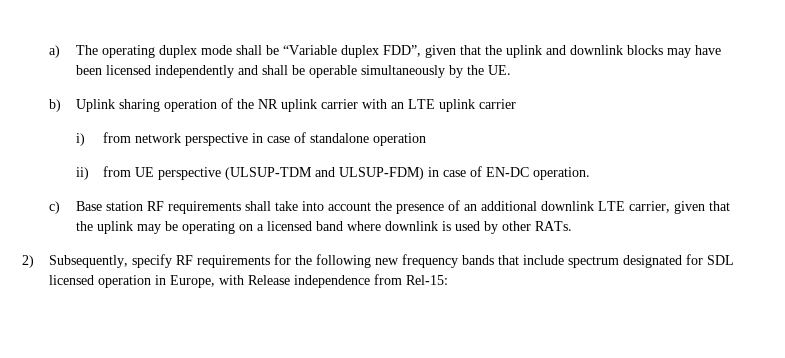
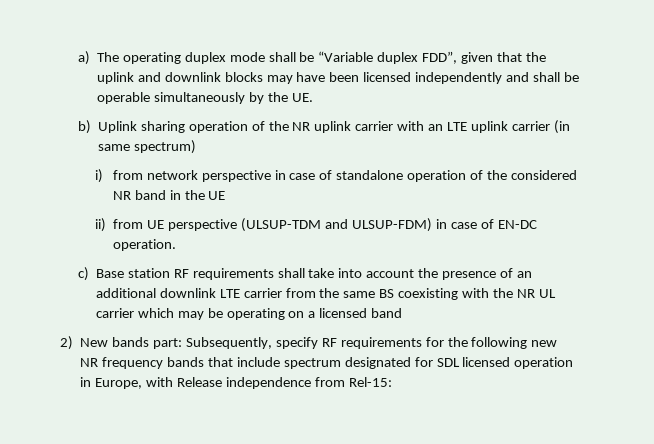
- b) Uplink sharing operation of the NR uplink carrier with an LTE uplink carrier
+ b) Uplink sharing operation of the NR uplink carrier with an LTE uplink carrier (in same spectrum)
- i) from network perspective in case of standalone operation
+ i) from network perspective in case of standalone operation of the considered NR band in the UE
- c) Base station RF requirements shall take into account the presence of an additional downlink LTE carrier, given that the uplink may be operating on a licensed band where downlink is used by other RATs.
- 2) Subsequently, specify RF requirements for the following new frequency bands that include spectrum designated for SDL licensed operation in Europe, with Release independence from Rel-15:
+ c) Base station RF requirements shall take into account the presence of an additional downlink LTE carrier from the same BS coexisting with the NR UL carrier which may be operating on a licensed band
+ 2) New bands part: Subsequently, specify RF requirements for the following new NR frequency bands that include spectrum designated for SDL licensed operation in Europe, with Release independence from Rel-15:

